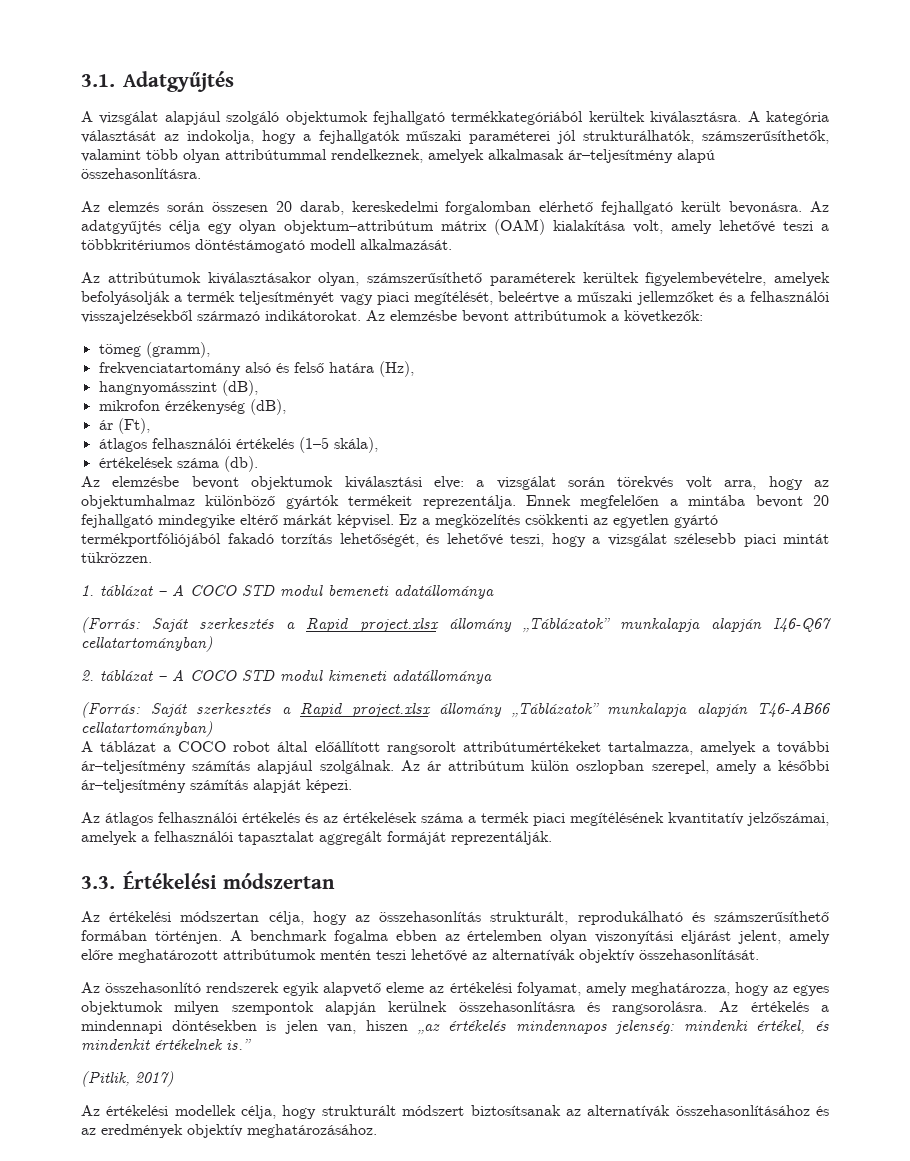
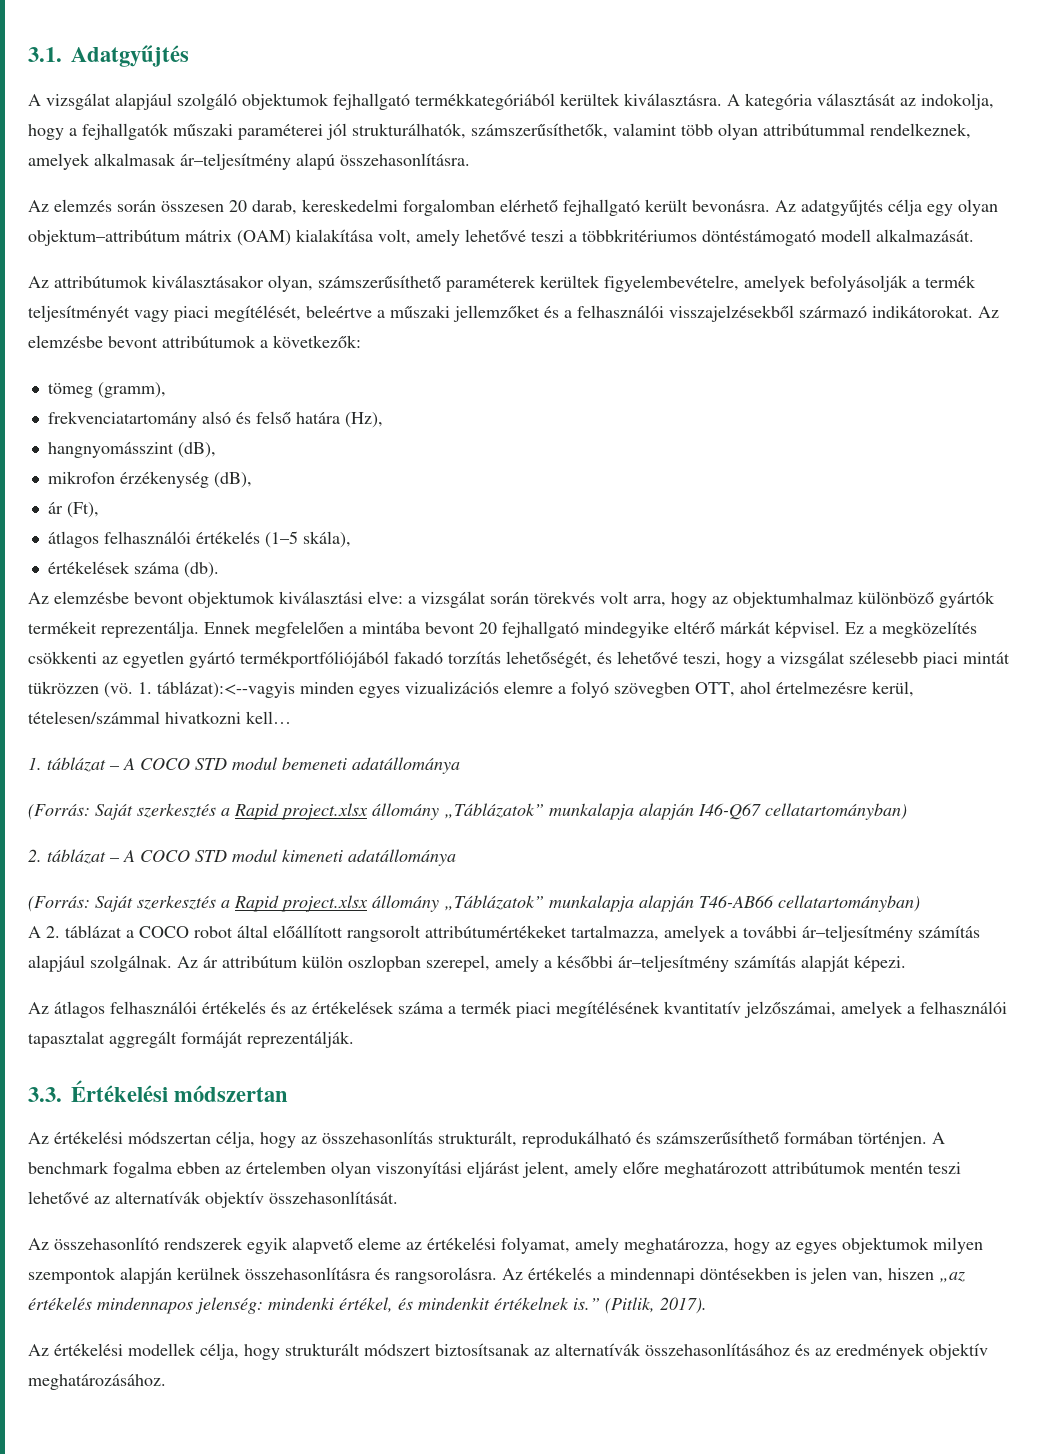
- Ez a megközelítés csökkenti az egyetlen gyártó termékportfóliójából fakadó torzítás lehetőségét, és lehetővé teszi, hogy a vizsgálat szélesebb piaci mintát tükrözzen.
+ Ez a megközelítés csökkenti az egyetlen gyártó termékportfóliójából fakadó torzítás lehetőségét, és lehetővé teszi, hogy a vizsgálat szélesebb piaci mintát tükrözzen (vö. 1. táblázat):<--vagyis minden egyes vizualizációs elemre a folyó szövegben OTT, ahol értelmezésre kerül, tételesen/számmal hivatkozni kell…
- A táblázat a COCO robot által előállított rangsorolt attribútumértékeket tartalmazza, amelyek a további ár–teljesítmény számítás alapjául szolgálnak.
+ A 2. táblázat a COCO robot által előállított rangsorolt attribútumértékeket tartalmazza, amelyek a további ár–teljesítmény számítás alapjául szolgálnak.
- Az értékelés a mindennapi döntésekben is jelen van, hiszen „az értékelés mindennapos jelenség: mindenki értékel, és mindenkit értékelnek is.”
- (Pitlik, 2017)
+ Az értékelés a mindennapi döntésekben is jelen van, hiszen „az értékelés mindennapos jelenség: mindenki értékel, és mindenkit értékelnek is.” (Pitlik, 2017).

